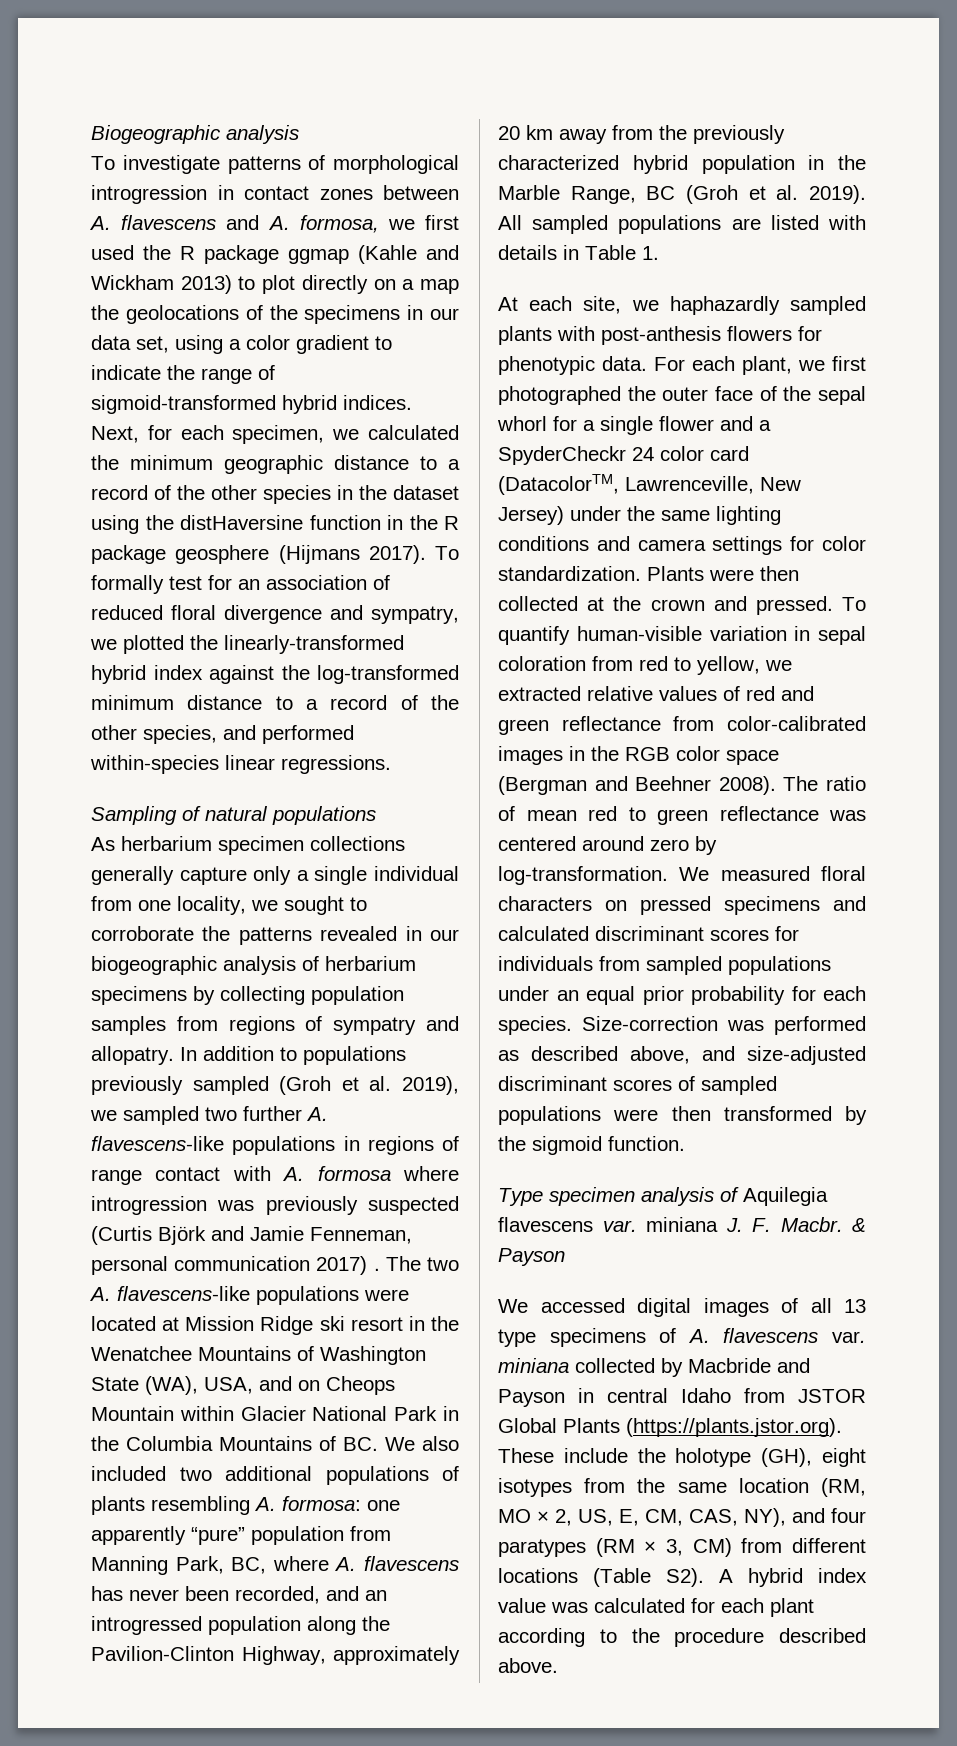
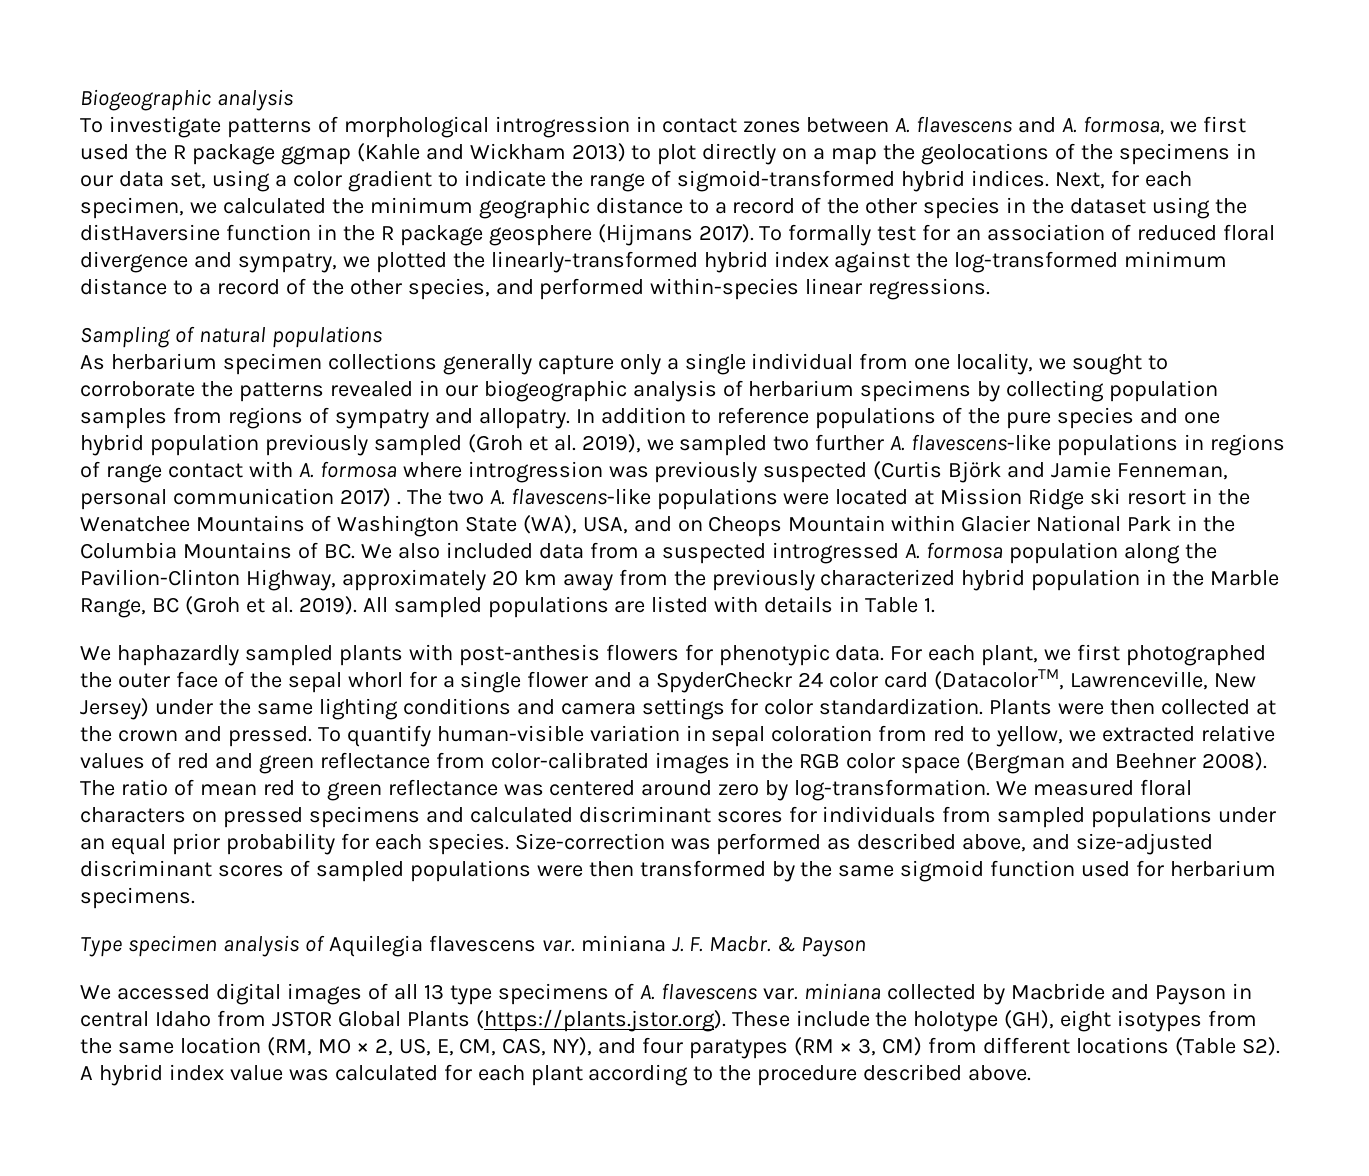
- In addition to populations previously sampled (Groh et al. 2019), we sampled two further A. flavescens-like populations in regions of range contact with A. formosa where introgression was previously suspected (Curtis Björk and Jamie Fenneman, personal communication 2017) .
+ In addition to reference populations of the pure species and one hybrid population previously sampled (Groh et al. 2019), we sampled two further A. flavescens-like populations in regions of range contact with A. formosa where introgression was previously suspected (Curtis Björk and Jamie Fenneman, personal communication 2017) .
- The two A. flavescens-like populations were located at Mission Ridge ski resort in the Wenatchee Mountains of Washington State (WA), USA, and on Cheops Mountain within Glacier National Park in the Columbia Mountains of BC. We also included two additional populations of plants resembling A. formosa: one apparently “pure” population from Manning Park, BC, where A. flavescens has never been recorded, and an introgressed population along the Pavilion-Clinton Highway, approximately 20 km away from the previously characterized hybrid population in the Marble Range, BC (Groh et al. 2019).
+ The two A. flavescens-like populations were located at Mission Ridge ski resort in the Wenatchee Mountains of Washington State (WA), USA, and on Cheops Mountain within Glacier National Park in the Columbia Mountains of BC. We also included data from a suspected introgressed A. formosa population along the Pavilion-Clinton Highway, approximately 20 km away from the previously characterized hybrid population in the Marble Range, BC (Groh et al. 2019).
- At each site, we haphazardly sampled plants with post-anthesis flowers for phenotypic data.
+ We haphazardly sampled plants with post-anthesis flowers for phenotypic data.
- Size-correction was performed as described above, and size-adjusted discriminant scores of sampled populations were then transformed by the sigmoid function.
+ Size-correction was performed as described above, and size-adjusted discriminant scores of sampled populations were then transformed by the same sigmoid function used for herbarium specimens.

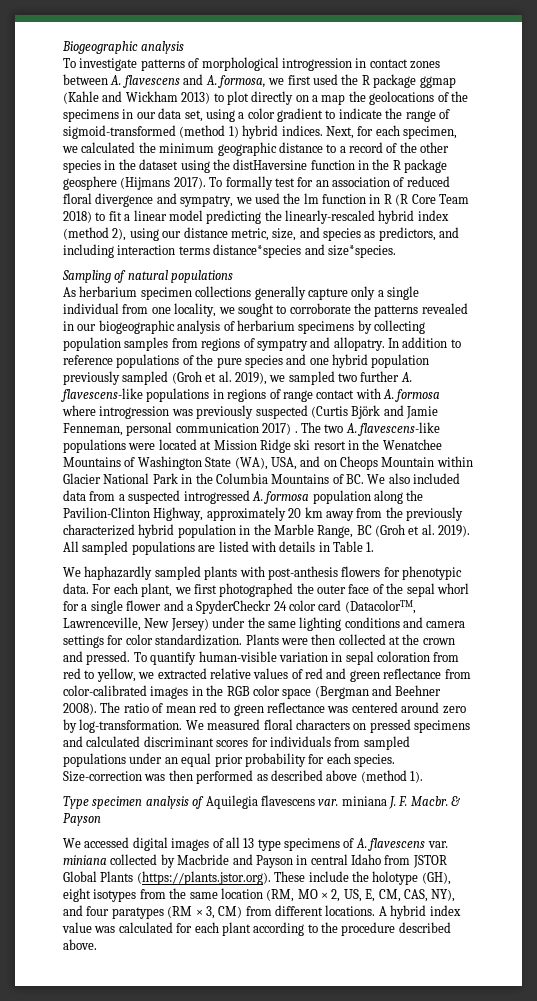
- To investigate patterns of morphological introgression in contact zones between A. flavescens and A. formosa, we first used the R package ggmap (Kahle and Wickham 2013) to plot directly on a map the geolocations of the specimens in our data set, using a color gradient to indicate the range of sigmoid-transformed hybrid indices.
+ To investigate patterns of morphological introgression in contact zones between A. flavescens and A. formosa, we first used the R package ggmap (Kahle and Wickham 2013) to plot directly on a map the geolocations of the specimens in our data set, using a color gradient to indicate the range of sigmoid-transformed (method 1) hybrid indices.
- To formally test for an association of reduced floral divergence and sympatry, we plotted the linearly-transformed hybrid index against the log-transformed minimum distance to a record of the other species, and performed within-species linear regressions.
+ To formally test for an association of reduced floral divergence and sympatry, we used the lm function in R (R Core Team 2018) to fit a linear model predicting the linearly-rescaled hybrid index (method 2), using our distance metric, size, and species as predictors, and including interaction terms distance*species and size*species.
- Size-correction was performed as described above, and size-adjusted discriminant scores of sampled populations were then transformed by the same sigmoid function used for herbarium specimens.
+ Size-correction was then performed as described above (method 1).
- We accessed digital images of all 13 type specimens of A. flavescens var. miniana collected by Macbride and Payson in central Idaho from JSTOR Global Plants (https://plants.jstor.org). These include the holotype (GH), eight isotypes from the same location (RM, MO × 2, US, E, CM, CAS, NY), and four paratypes (RM × 3, CM) from different locations (Table S2). A hybrid index value was calculated for each plant according to the procedure described above.
+ We accessed digital images of all 13 type specimens of A. flavescens var. miniana collected by Macbride and Payson in central Idaho from JSTOR Global Plants (https://plants.jstor.org). These include the holotype (GH), eight isotypes from the same location (RM, MO × 2, US, E, CM, CAS, NY), and four paratypes (RM × 3, CM) from different locations. A hybrid index value was calculated for each plant according to the procedure described above.

